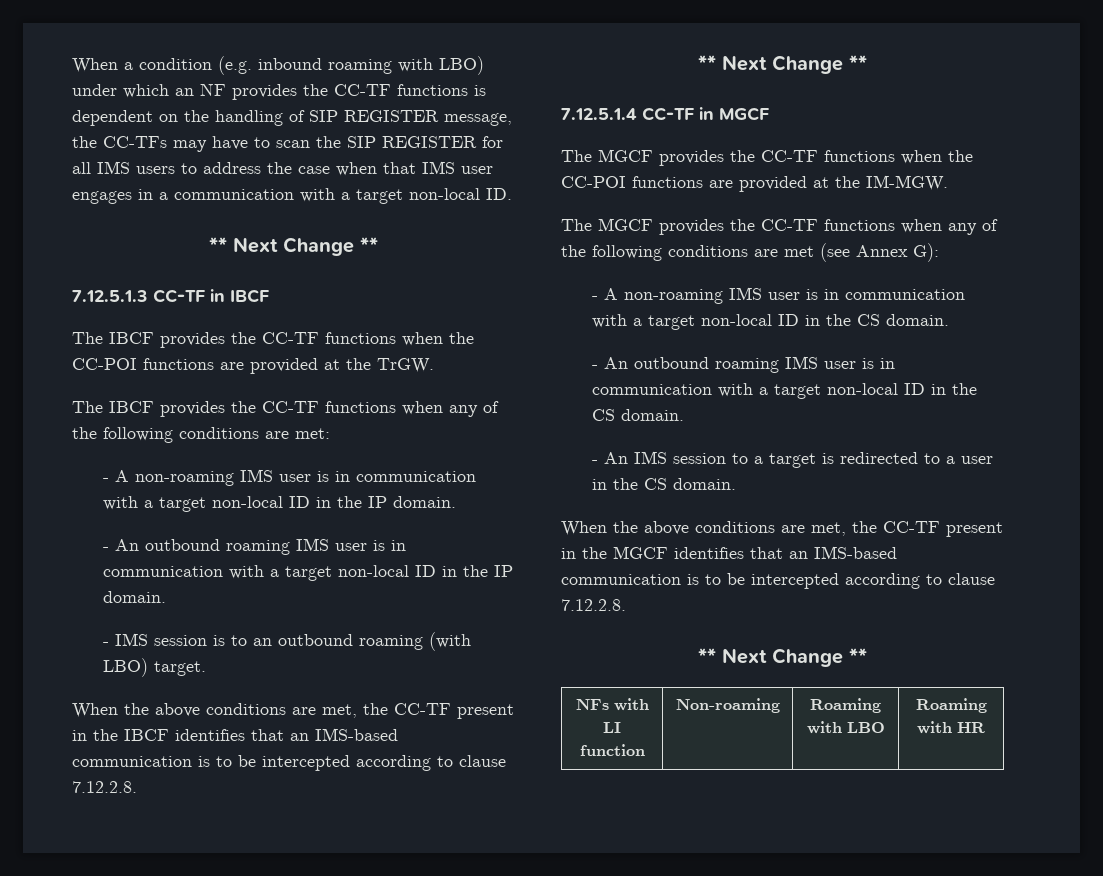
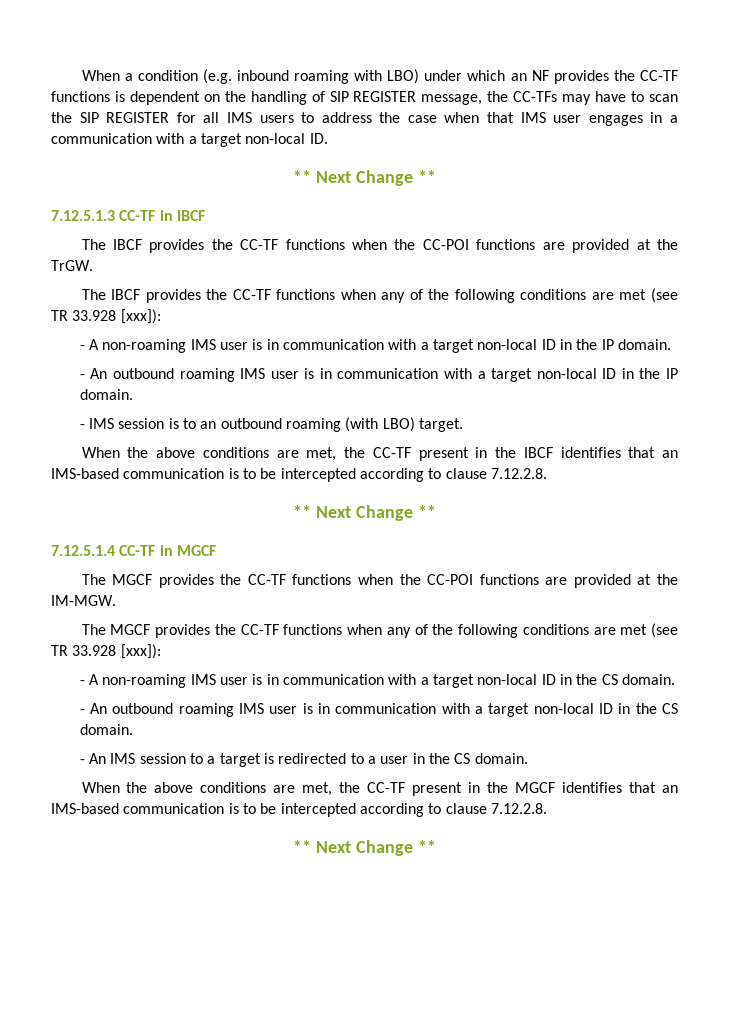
- The IBCF provides the CC-TF functions when any of the following conditions are met:
+ The IBCF provides the CC-TF functions when any of the following conditions are met (see TR 33.928 [xxx]):
- The MGCF provides the CC-TF functions when any of the following conditions are met (see Annex G):
+ The MGCF provides the CC-TF functions when any of the following conditions are met (see TR 33.928 [xxx]):
- NFs with LI function | Non-roaming | Roaming with LBO | Roaming with HR

